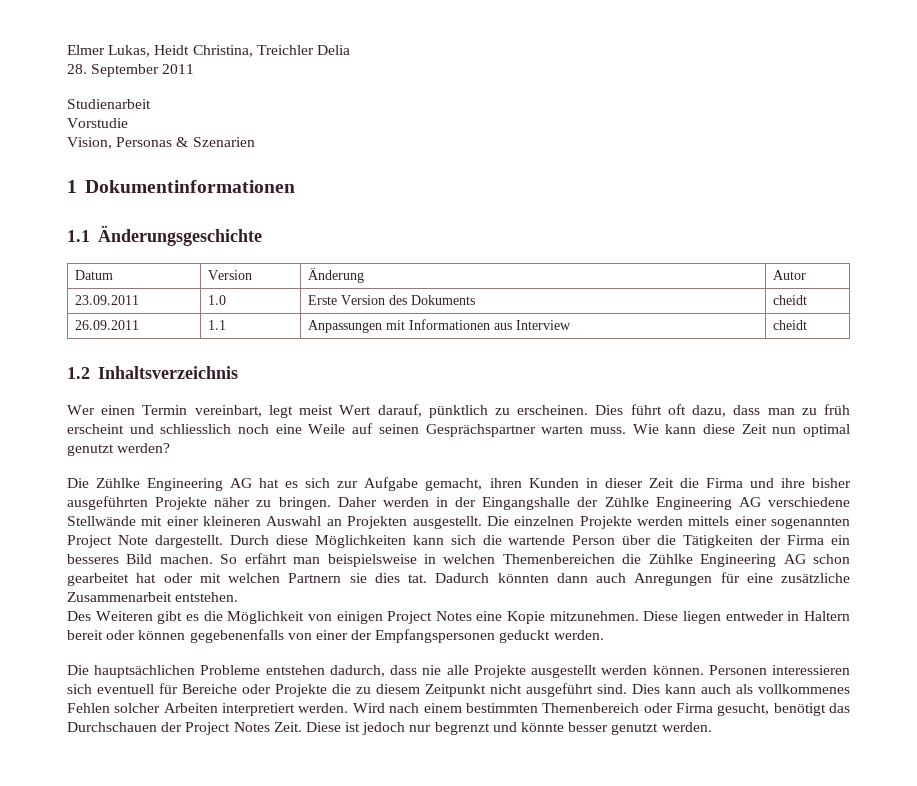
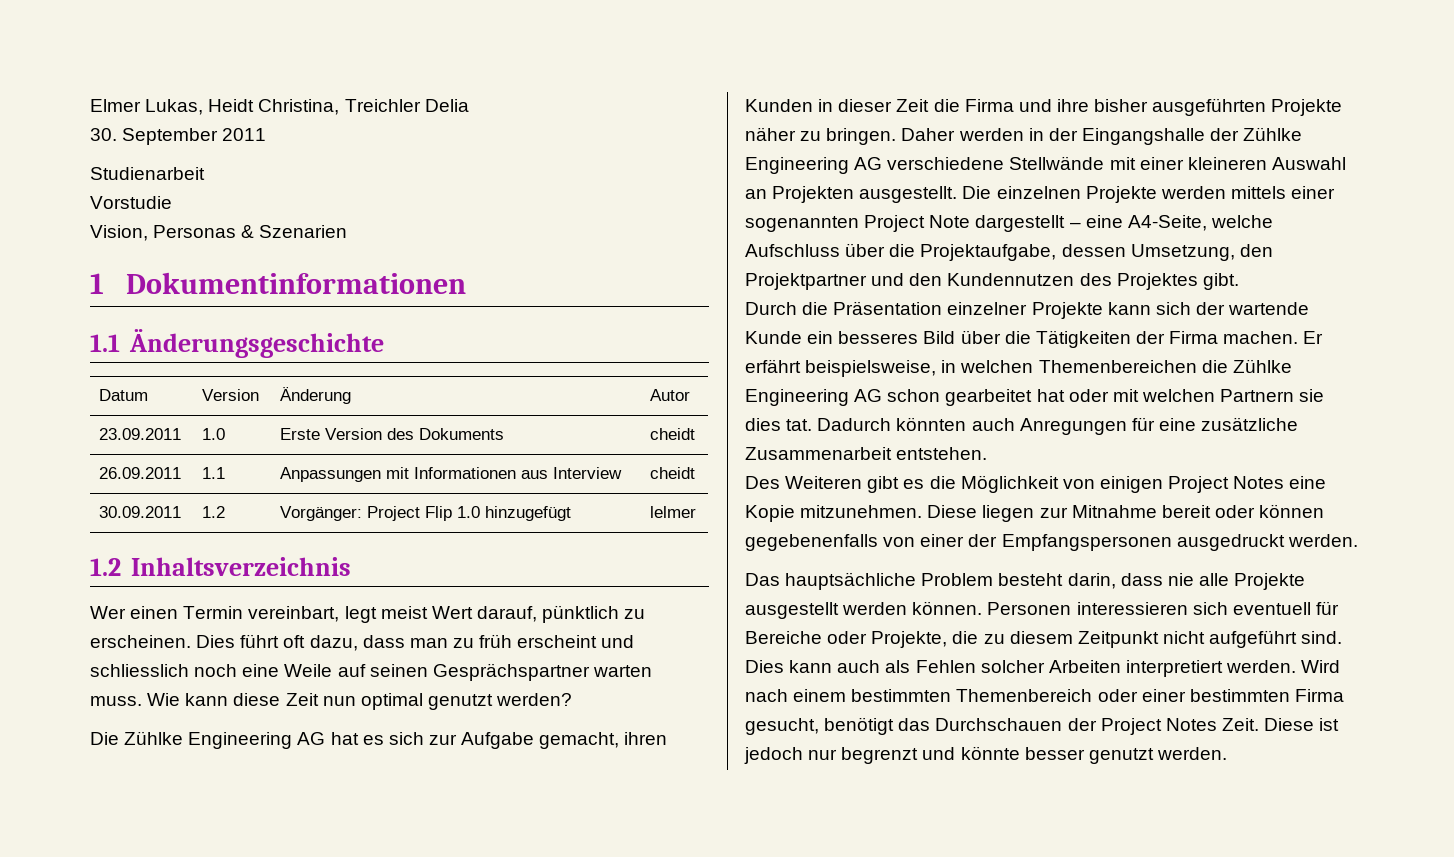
- 28. September 2011
+ 30. September 2011
+ 30.09.2011 | 1.2 | Vorgänger: Project Flip 1.0 hinzugefügt | lelmer
- Die einzelnen Projekte werden mittels einer sogenannten Project Note dargestellt. Durch diese Möglichkeiten kann sich die wartende Person über die Tätigkeiten der Firma ein besseres Bild machen. So erfährt man beispielsweise in welchen Themenbereichen die Zühlke Engineering AG schon gearbeitet hat oder mit welchen Partnern sie dies tat.
+ Die einzelnen Projekte werden mittels einer sogenannten Project Note dargestellt – eine A4-Seite, welche Aufschluss über die Projektaufgabe, dessen Umsetzung, den Projektpartner und den Kundennutzen des Projektes gibt.
+ Durch die Präsentation einzelner Projekte kann sich der wartende Kunde ein besseres Bild über die Tätigkeiten der Firma machen. Er erfährt beispielsweise, in welchen Themenbereichen die Zühlke Engineering AG schon gearbeitet hat oder mit welchen Partnern sie dies tat.
- Dadurch könnten dann auch Anregungen für eine zusätzliche Zusammenarbeit entstehen.
+ Dadurch könnten auch Anregungen für eine zusätzliche Zusammenarbeit entstehen.
- Diese liegen entweder in Haltern bereit oder können gegebenenfalls von einer der Empfangspersonen geduckt werden.
+ Diese liegen zur Mitnahme bereit oder können gegebenenfalls von einer der Empfangspersonen ausgedruckt werden.
- Die hauptsächlichen Probleme entstehen dadurch, dass nie alle Projekte ausgestellt werden können.
+ Das hauptsächliche Problem besteht darin, dass nie alle Projekte ausgestellt werden können.
- Personen interessieren sich eventuell für Bereiche oder Projekte die zu diesem Zeitpunkt nicht ausgeführt sind.
+ Personen interessieren sich eventuell für Bereiche oder Projekte, die zu diesem Zeitpunkt nicht aufgeführt sind.
- Dies kann auch als vollkommenes Fehlen solcher Arbeiten interpretiert werden.
+ Dies kann auch als Fehlen solcher Arbeiten interpretiert werden.
- Wird nach einem bestimmten Themenbereich oder Firma gesucht, benötigt das Durchschauen der Project Notes Zeit.
+ Wird nach einem bestimmten Themenbereich oder einer bestimmten Firma gesucht, benötigt das Durchschauen der Project Notes Zeit.

